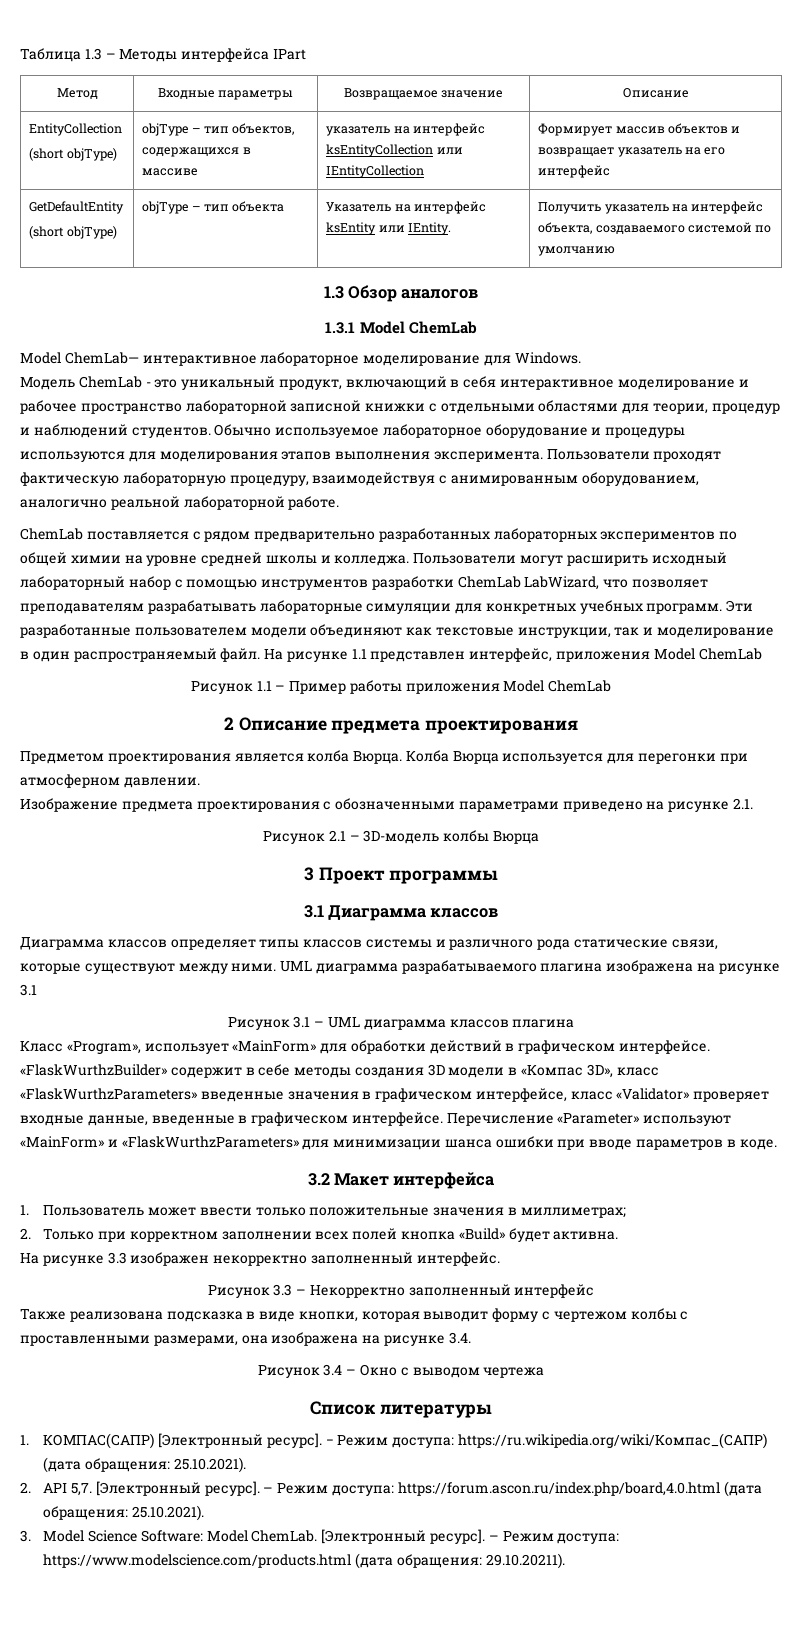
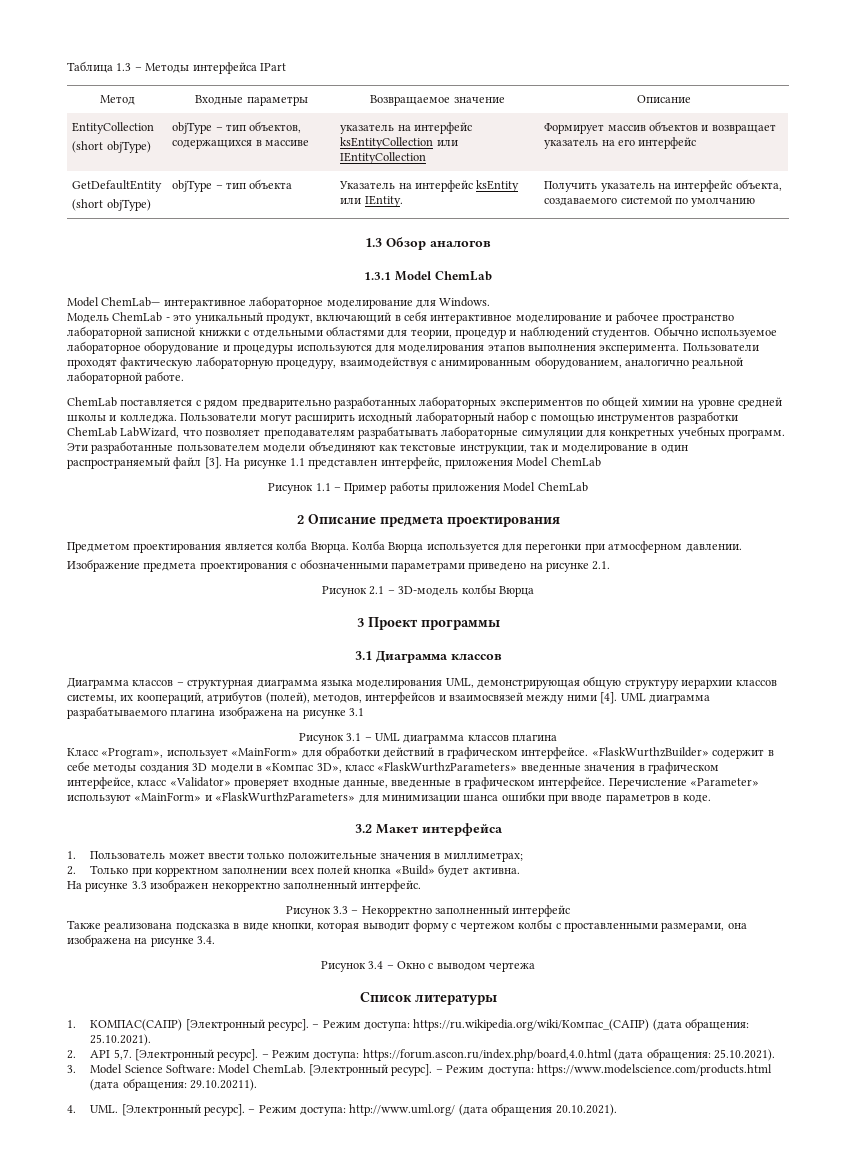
- Эти разработанные пользователем модели объединяют как текстовые инструкции, так и моделирование в один распространяемый файл.
+ Эти разработанные пользователем модели объединяют как текстовые инструкции, так и моделирование в один распространяемый файл [3].
- Диаграмма классов определяет типы классов системы и различного рода статические связи, которые существуют между ними.
+ Диаграмма классов – структурная диаграмма языка моделирования UML, демонстрирующая общую структуру иерархии классов системы, их коопераций, атрибутов (полей), методов, интерфейсов и взаимосвязей между ними [4].
+ 4. UML. [Электронный ресурс]. – Режим доступа: http://www.uml.org/ (дата обращения 20.10.2021).

